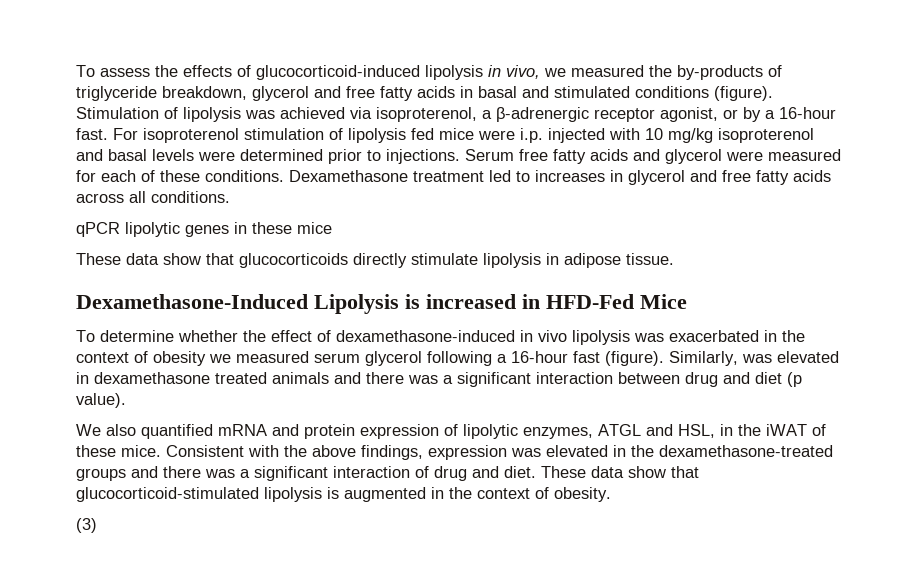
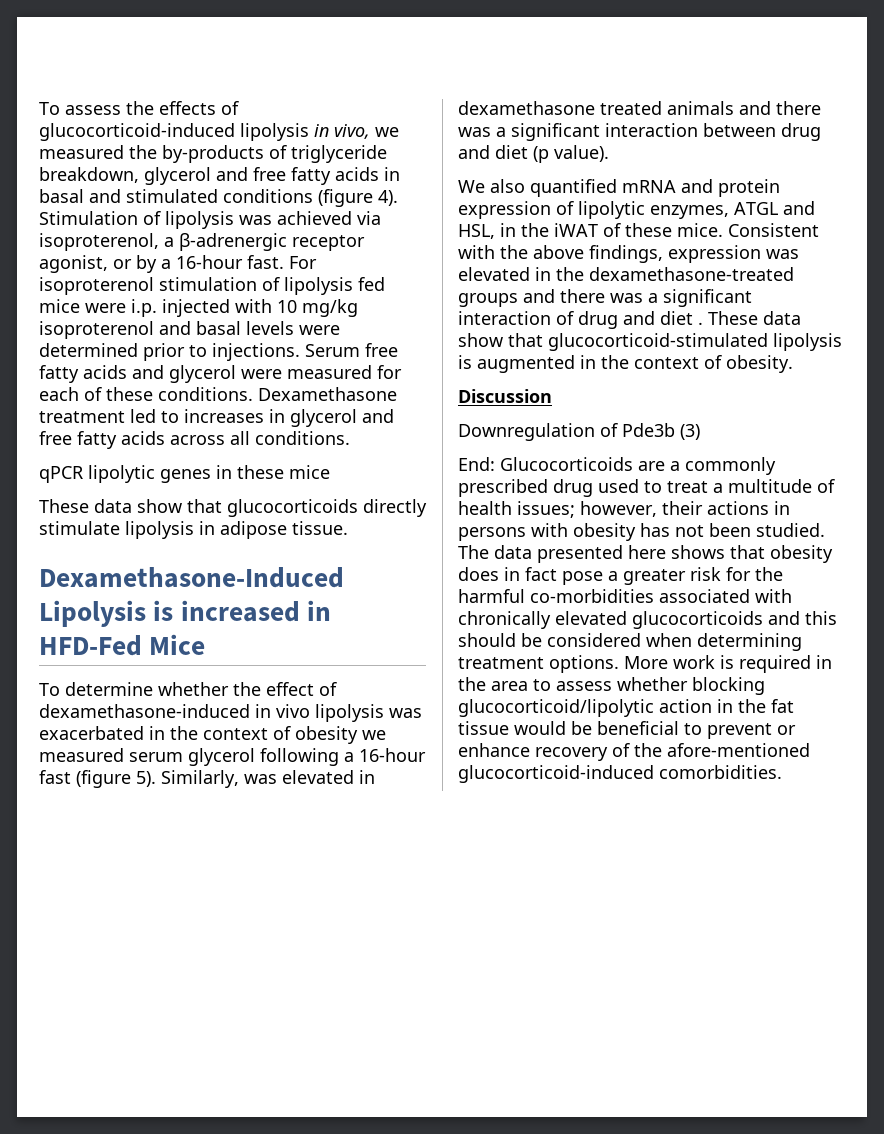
- To assess the effects of glucocorticoid-induced lipolysis in vivo, we measured the by-products of triglyceride breakdown, glycerol and free fatty acids in basal and stimulated conditions (figure).
+ To assess the effects of glucocorticoid-induced lipolysis in vivo, we measured the by-products of triglyceride breakdown, glycerol and free fatty acids in basal and stimulated conditions (figure 4).
- To determine whether the effect of dexamethasone-induced in vivo lipolysis was exacerbated in the context of obesity we measured serum glycerol following a 16-hour fast (figure).
+ To determine whether the effect of dexamethasone-induced in vivo lipolysis was exacerbated in the context of obesity we measured serum glycerol following a 16-hour fast (figure 5).
- Consistent with the above findings, expression was elevated in the dexamethasone-treated groups and there was a significant interaction of drug and diet.
+ Consistent with the above findings, expression was elevated in the dexamethasone-treated groups and there was a significant interaction of drug and diet .
- (3)
+ Discussion
+ Downregulation of Pde3b (3)
+ End: Glucocorticoids are a commonly prescribed drug used to treat a multitude of health issues; however, their actions in persons with obesity has not been studied. The data presented here shows that obesity does in fact pose a greater risk for the harmful co-morbidities associated with chronically elevated glucocorticoids and this should be considered when determining treatment options. More work is required in the area to assess whether blocking glucocorticoid/lipolytic action in the fat tissue would be beneficial to prevent or enhance recovery of the afore-mentioned glucocorticoid-induced comorbidities.

